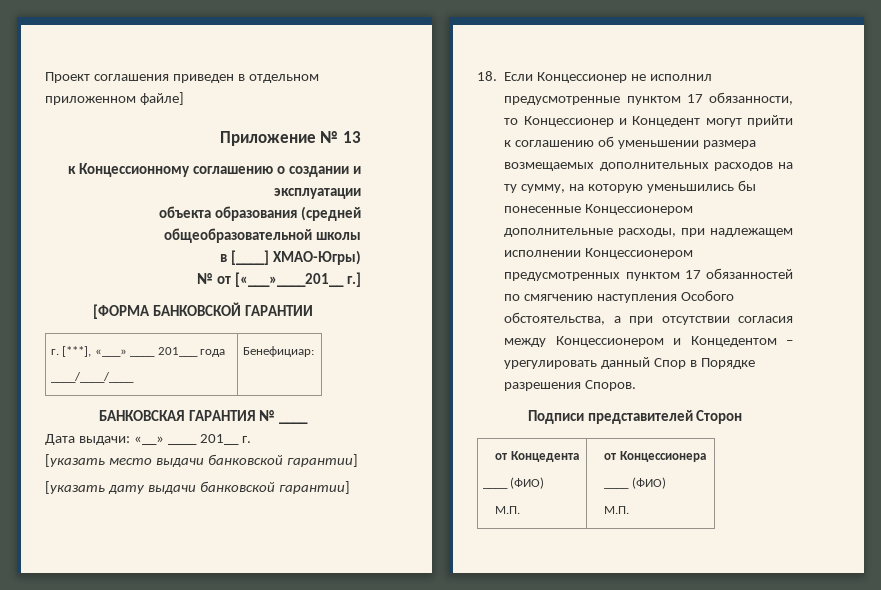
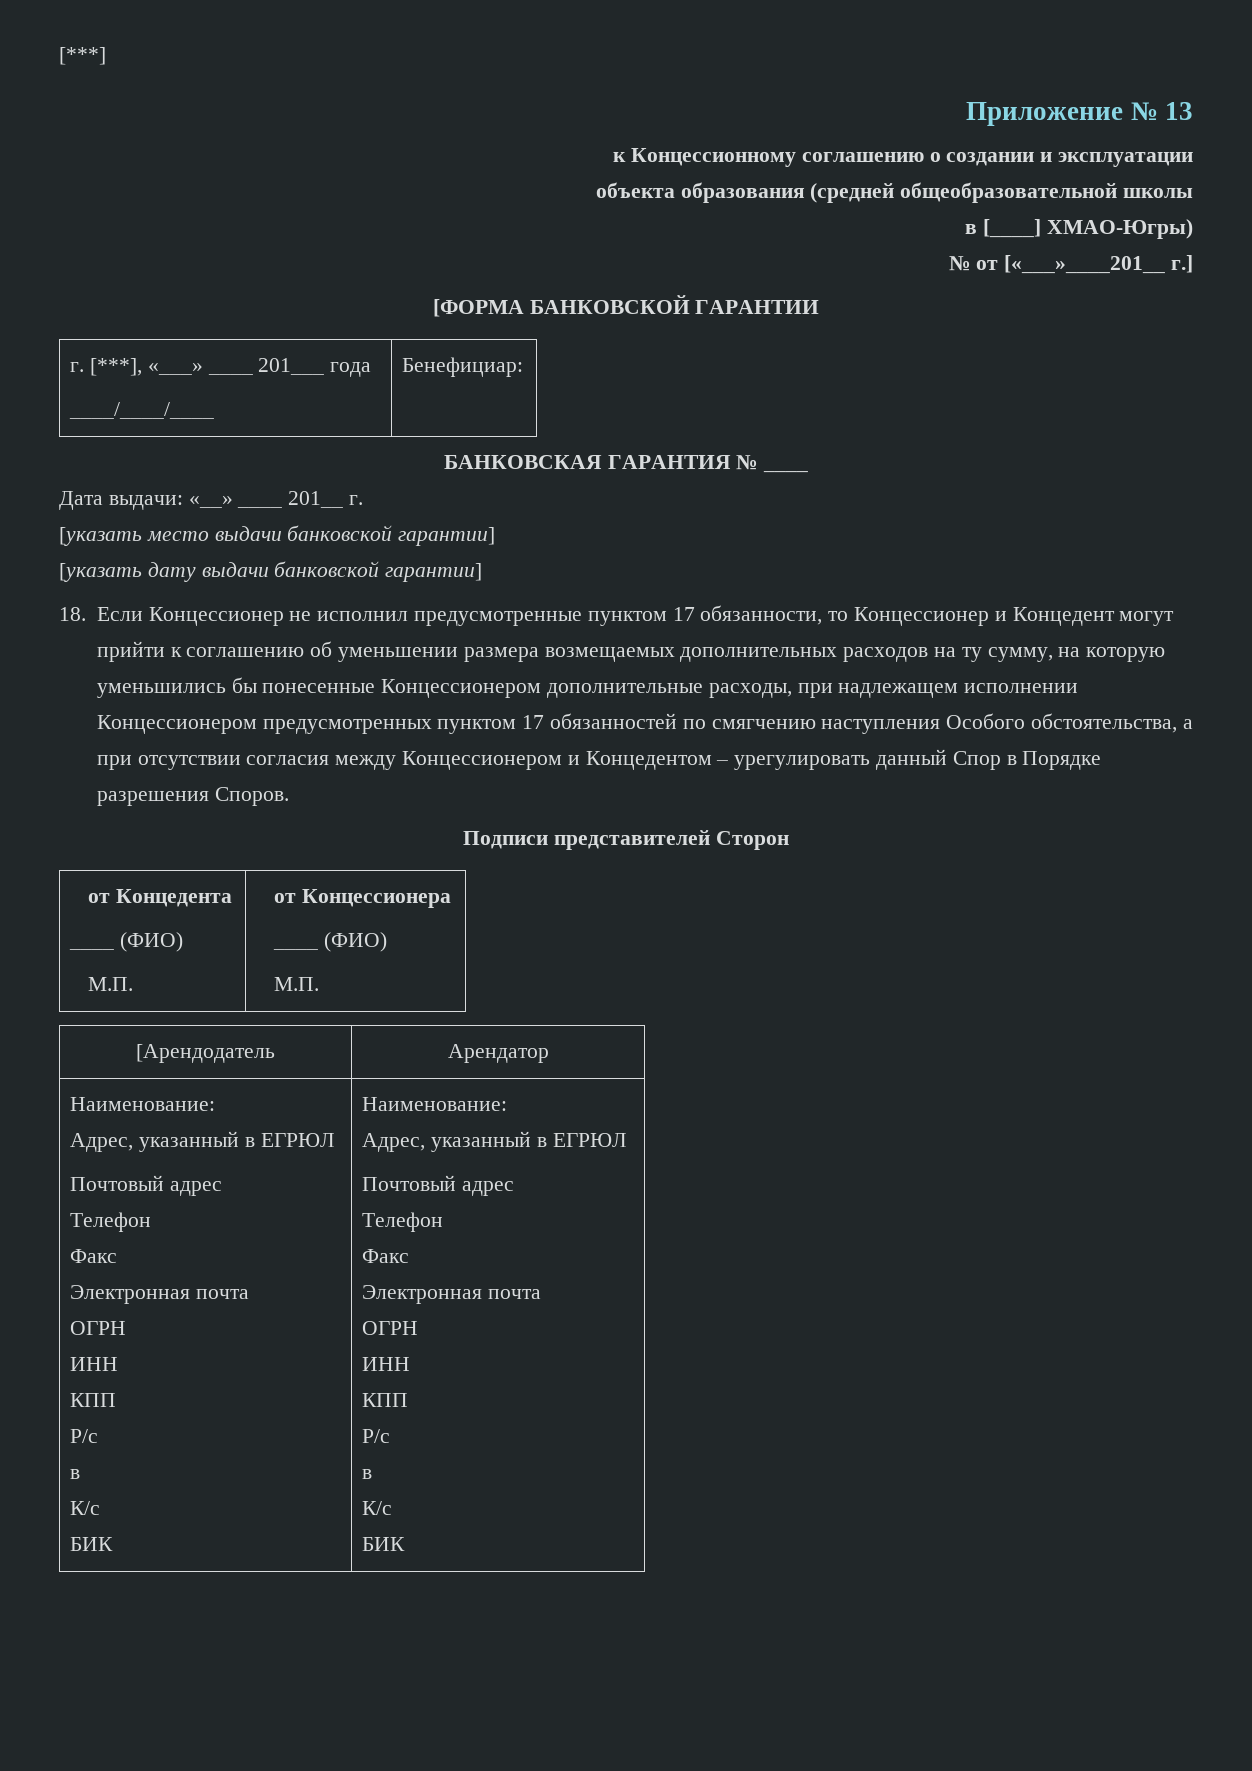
- Проект соглашения приведен в отдельном приложенном файле]
+ [***]
+ [Арендодатель | Арендатор
+ Наименование:
+ Адрес, указанный в ЕГРЮЛ
+ Почтовый адрес
+ Телефон
+ Факс
+ Электронная почта
+ ОГРН
+ ИНН
+ КПП
+ Р/с
+ в
+ К/с
+ БИК | Наименование:
+ Адрес, указанный в ЕГРЮЛ
+ Почтовый адрес
+ Телефон
+ Факс
+ Электронная почта
+ ОГРН
+ ИНН
+ КПП
+ Р/с
+ в
+ К/с
+ БИК

